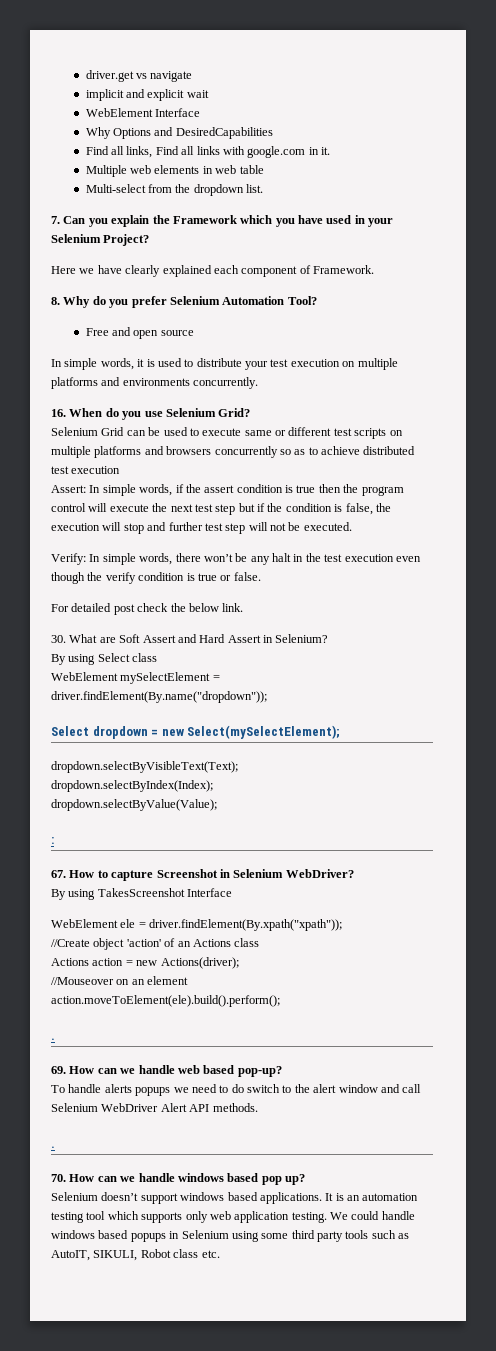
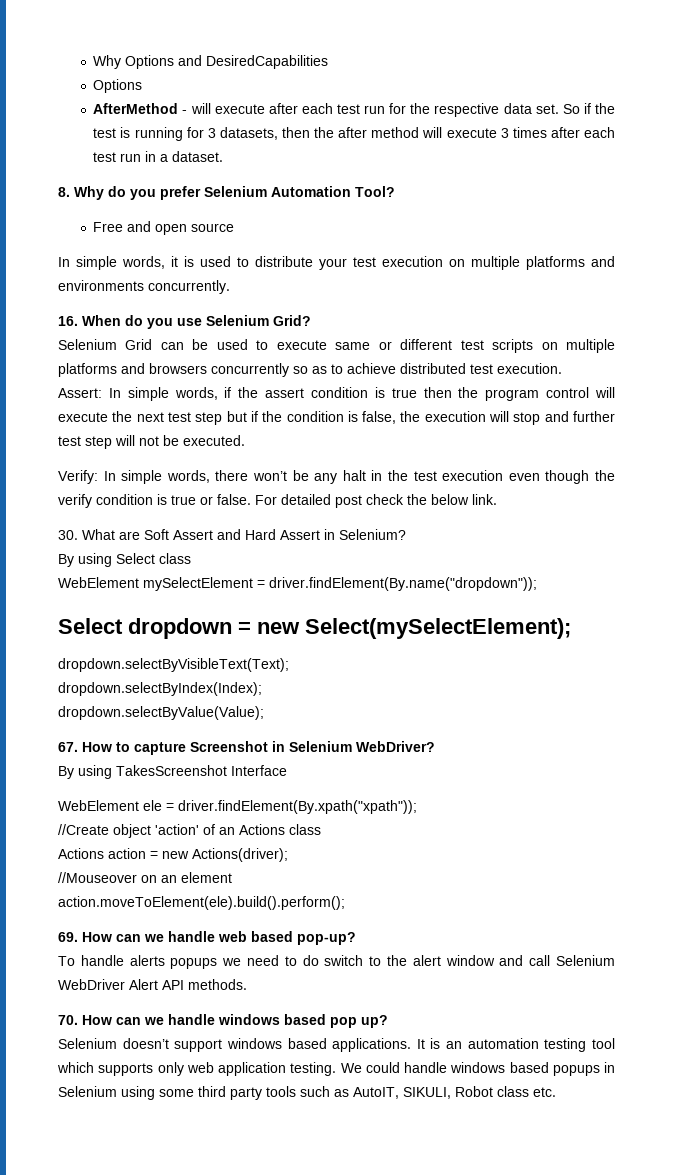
- driver.get vs navigate
- implicit and explicit wait
- WebElement Interface
  Why Options and DesiredCapabilities
- Find all links, Find all links with google.com in it.
- Multiple web elements in web table
- Multi-select from the dropdown list.
- 7. Can you explain the Framework which you have used in your Selenium Project?
- Here we have clearly explained each component of Framework.
+ Options
+ AfterMethod - will execute after each test run for the respective data set. So if the test is running for 3 datasets, then the after method will execute 3 times after each test run in a dataset.
- Selenium Grid can be used to execute same or different test scripts on multiple platforms and browsers concurrently so as to achieve distributed test execution
+ Selenium Grid can be used to execute same or different test scripts on multiple platforms and browsers concurrently so as to achieve distributed test execution.
- Verify: In simple words, there won’t be any halt in the test execution even though the verify condition is true or false.
- For detailed post check the below link.
+ Verify: In simple words, there won’t be any halt in the test execution even though the verify condition is true or false. For detailed post check the below link.
- :
  action.moveToElement(ele).build().perform();
- .
  To handle alerts popups we need to do switch to the alert window and call Selenium WebDriver Alert API methods.
- .

